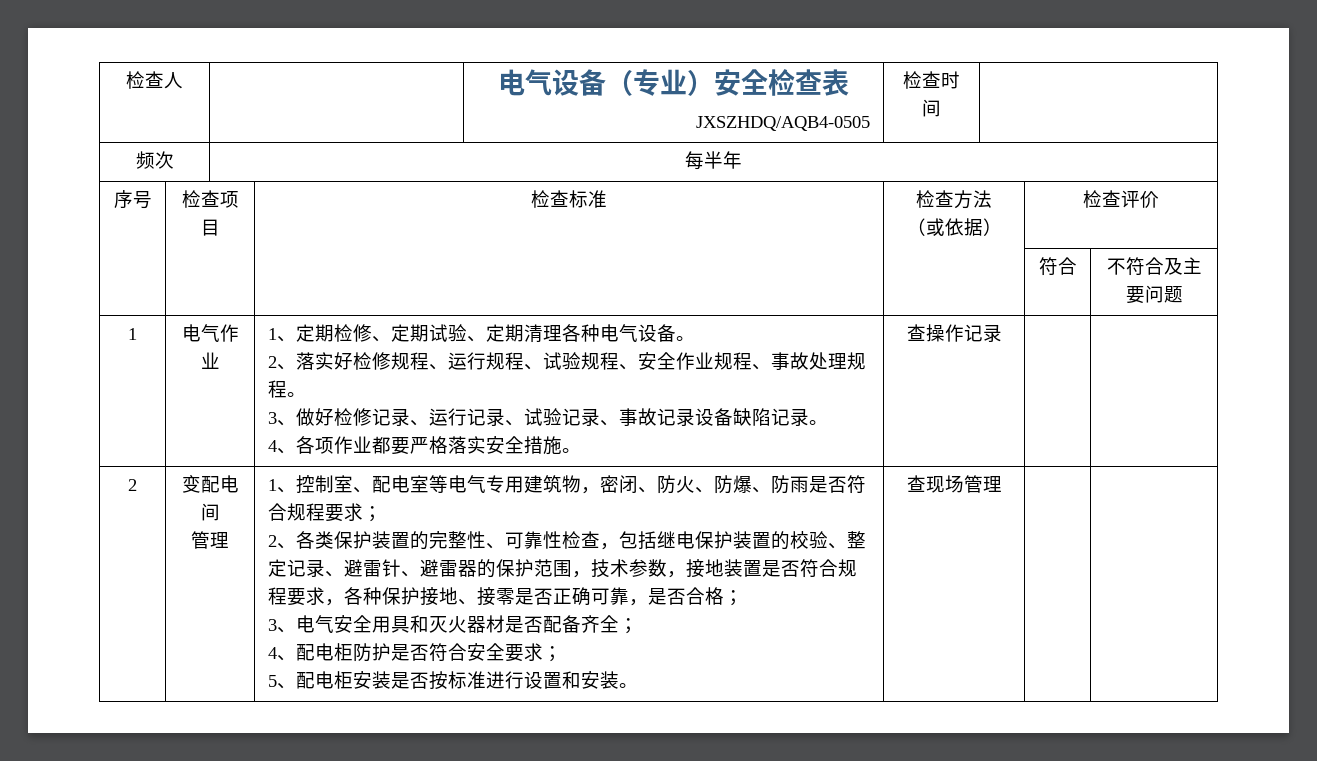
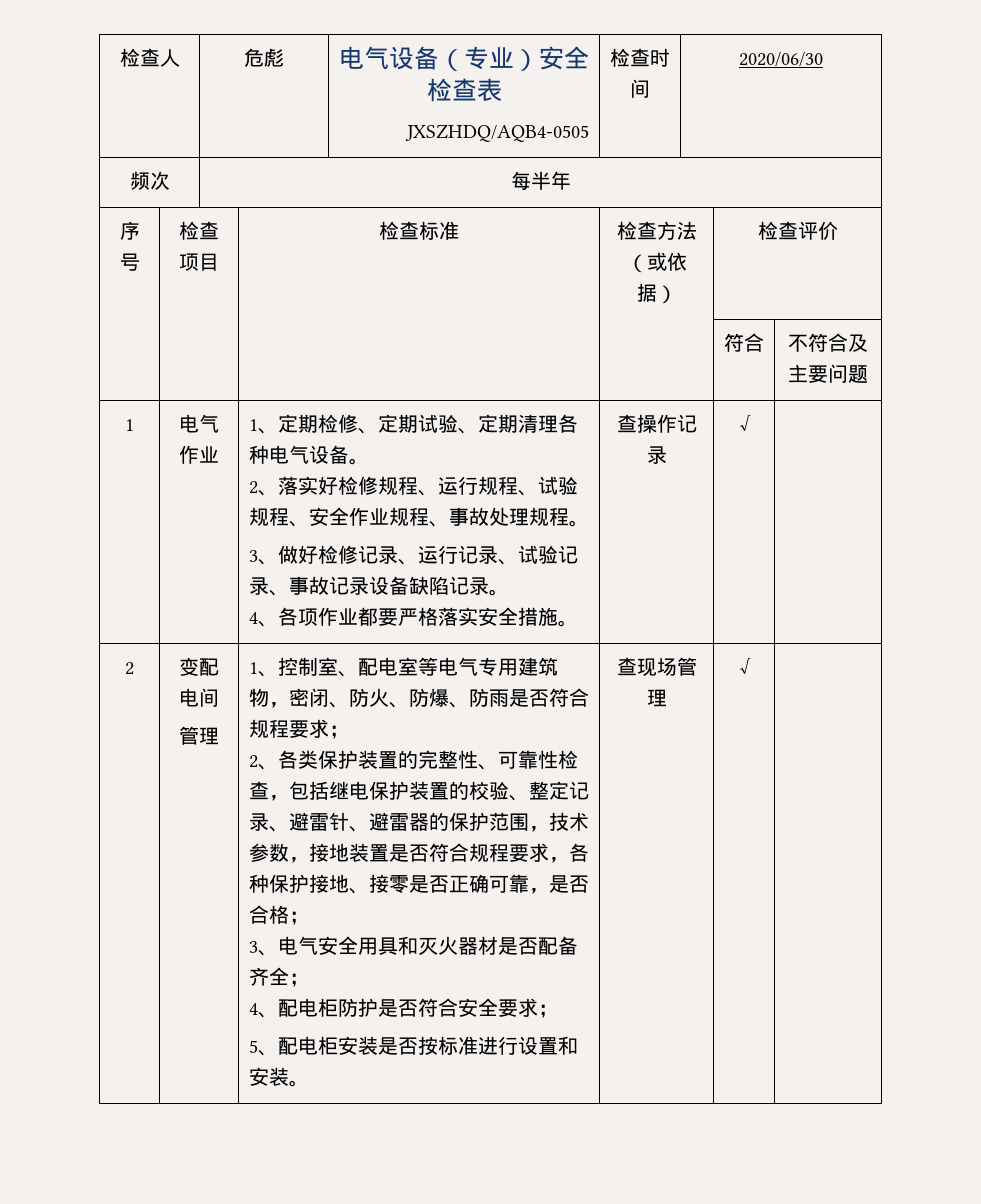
- 检查人 | | 电气设备（专业）安全检查表
- JXSZHDQ/AQB4-0505 | 检查时间 |
+ 检查人 | 危彪 | 电气设备（专业）安全检查表
+ JXSZHDQ/AQB4-0505 | 检查时间 | 2020/06/30
- 查操作记录
+ 查操作记录 | √
- 查现场管理
+ 查现场管理 | √

